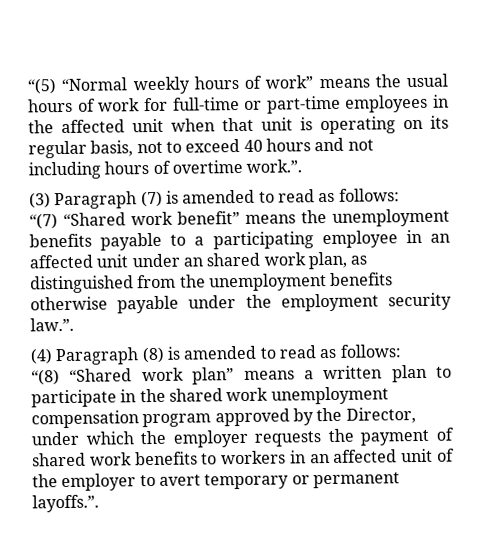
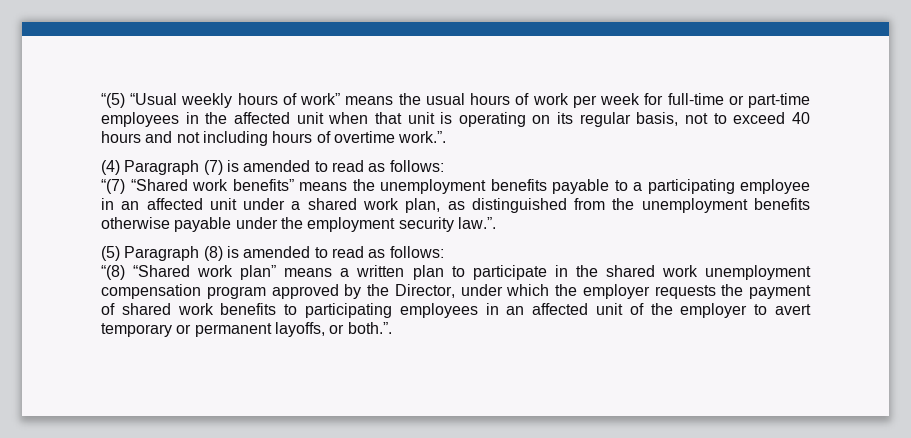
- “(5) “Normal weekly hours of work” means the usual hours of work for full-time or part-time employees in the affected unit when that unit is operating on its regular basis, not to exceed 40 hours and not including hours of overtime work.”.
+ “(5) “Usual weekly hours of work” means the usual hours of work per week for full-time or part-time employees in the affected unit when that unit is operating on its regular basis, not to exceed 40 hours and not including hours of overtime work.”.
- (3) Paragraph (7) is amended to read as follows:
+ (4) Paragraph (7) is amended to read as follows:
- “(7) “Shared work benefit” means the unemployment benefits payable to a participating employee in an affected unit under an shared work plan, as distinguished from the unemployment benefits otherwise payable under the employment security law.”.
+ “(7) “Shared work benefits” means the unemployment benefits payable to a participating employee in an affected unit under a shared work plan, as distinguished from the unemployment benefits otherwise payable under the employment security law.”.
- (4) Paragraph (8) is amended to read as follows:
+ (5) Paragraph (8) is amended to read as follows:
- “(8) “Shared work plan” means a written plan to participate in the shared work unemployment compensation program approved by the Director, under which the employer requests the payment of shared work benefits to workers in an affected unit of the employer to avert temporary or permanent layoffs.”.
+ “(8) “Shared work plan” means a written plan to participate in the shared work unemployment compensation program approved by the Director, under which the employer requests the payment of shared work benefits to participating employees in an affected unit of the employer to avert temporary or permanent layoffs, or both.”.

